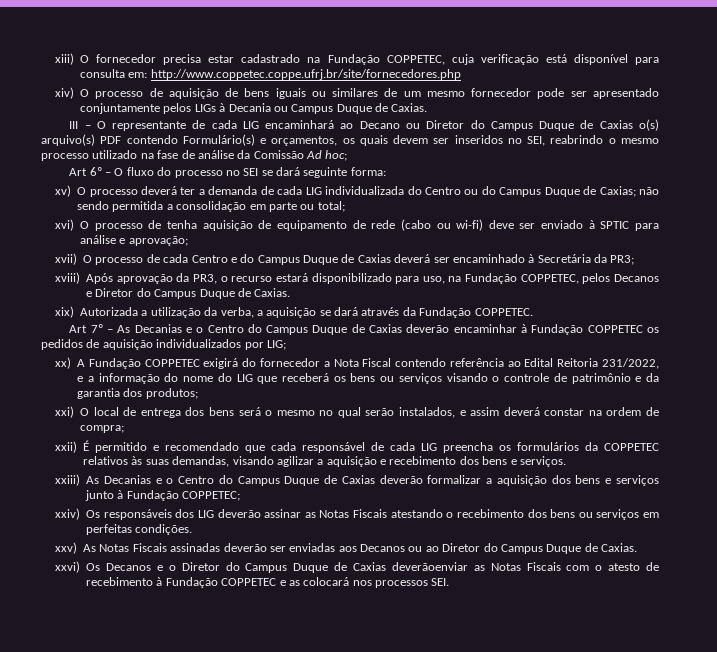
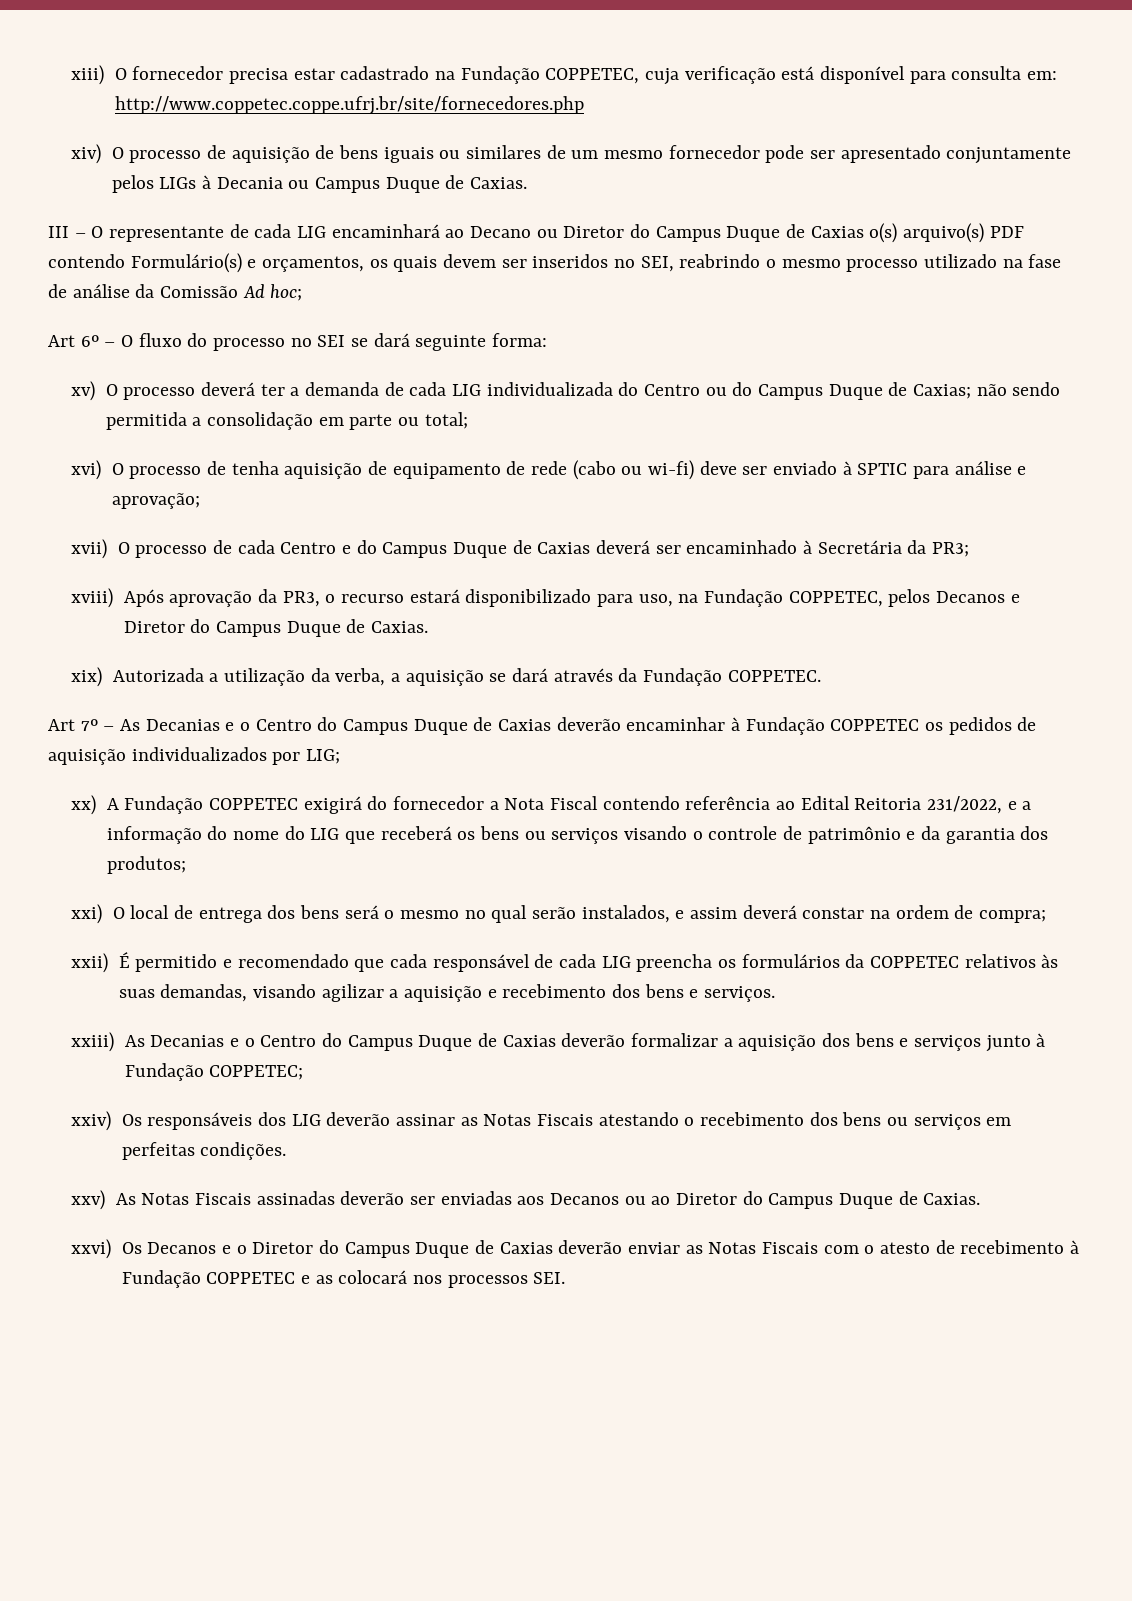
- xxvi) Os Decanos e o Diretor do Campus Duque de Caxias deverãoenviar as Notas Fiscais com o atesto de recebimento à Fundação COPPETEC e as colocará nos processos SEI.
+ xxvi) Os Decanos e o Diretor do Campus Duque de Caxias deverão enviar as Notas Fiscais com o atesto de recebimento à Fundação COPPETEC e as colocará nos processos SEI.

